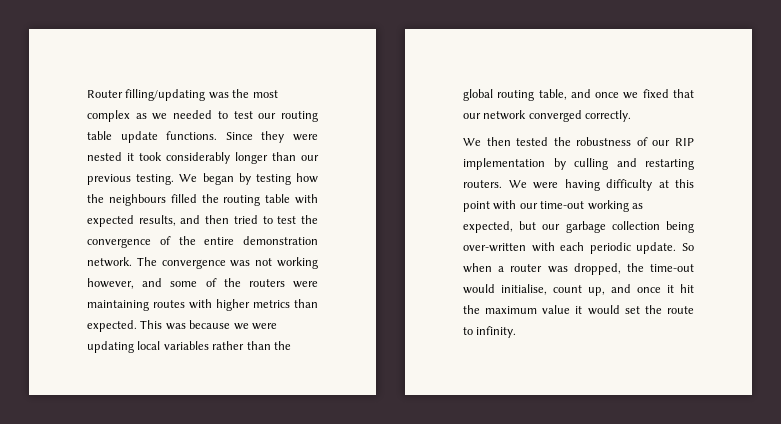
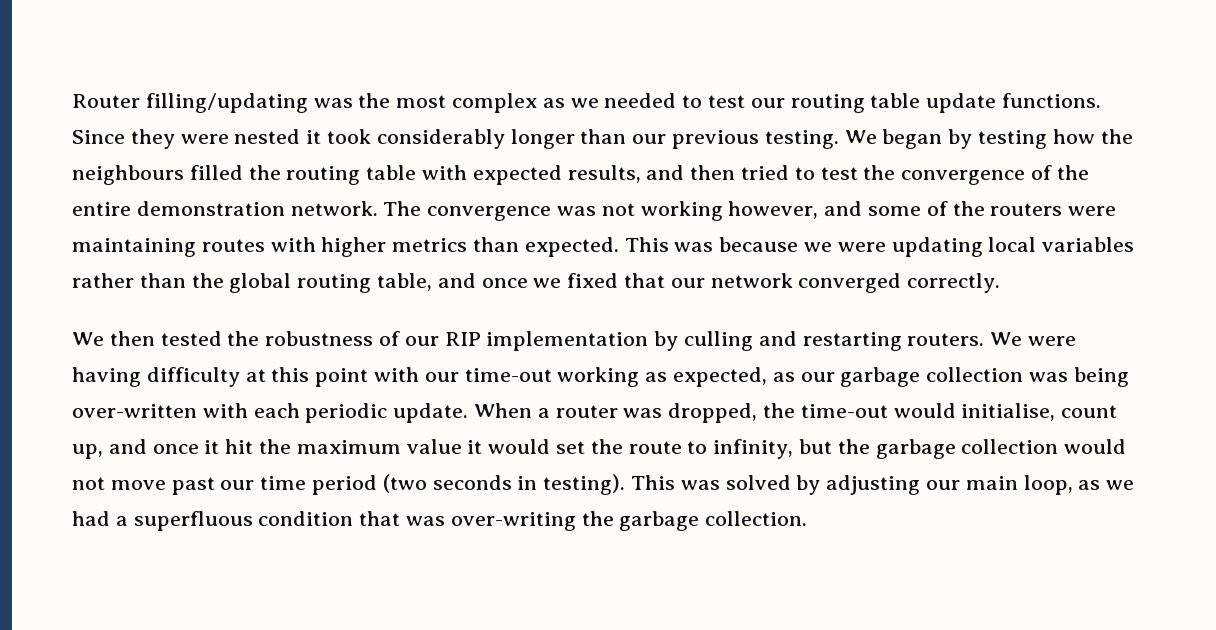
- We were having difficulty at this point with our time-out working as expected, but our garbage collection being over-written with each periodic update.
+ We were having difficulty at this point with our time-out working as expected, as our garbage collection was being over-written with each periodic update.
- So when a router was dropped, the time-out would initialise, count up, and once it hit the maximum value it would set the route to infinity.
+ When a router was dropped, the time-out would initialise, count up, and once it hit the maximum value it would set the route to infinity, but the garbage collection would not move past our time period (two seconds in testing). This was solved by adjusting our main loop, as we had a superfluous condition that was over-writing the garbage collection.

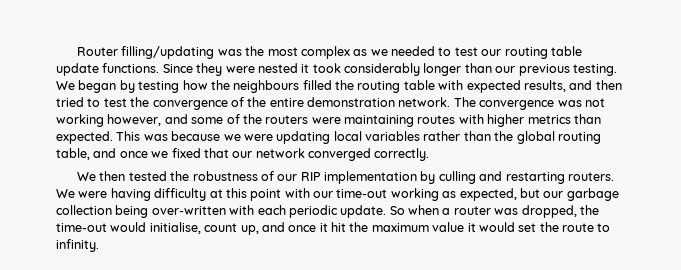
- We were having difficulty at this point with our time-out working as expected, as our garbage collection was being over-written with each periodic update.
+ We were having difficulty at this point with our time-out working as expected, but our garbage collection being over-written with each periodic update.
- When a router was dropped, the time-out would initialise, count up, and once it hit the maximum value it would set the route to infinity, but the garbage collection would not move past our time period (two seconds in testing). This was solved by adjusting our main loop, as we had a superfluous condition that was over-writing the garbage collection.
+ So when a router was dropped, the time-out would initialise, count up, and once it hit the maximum value it would set the route to infinity.

